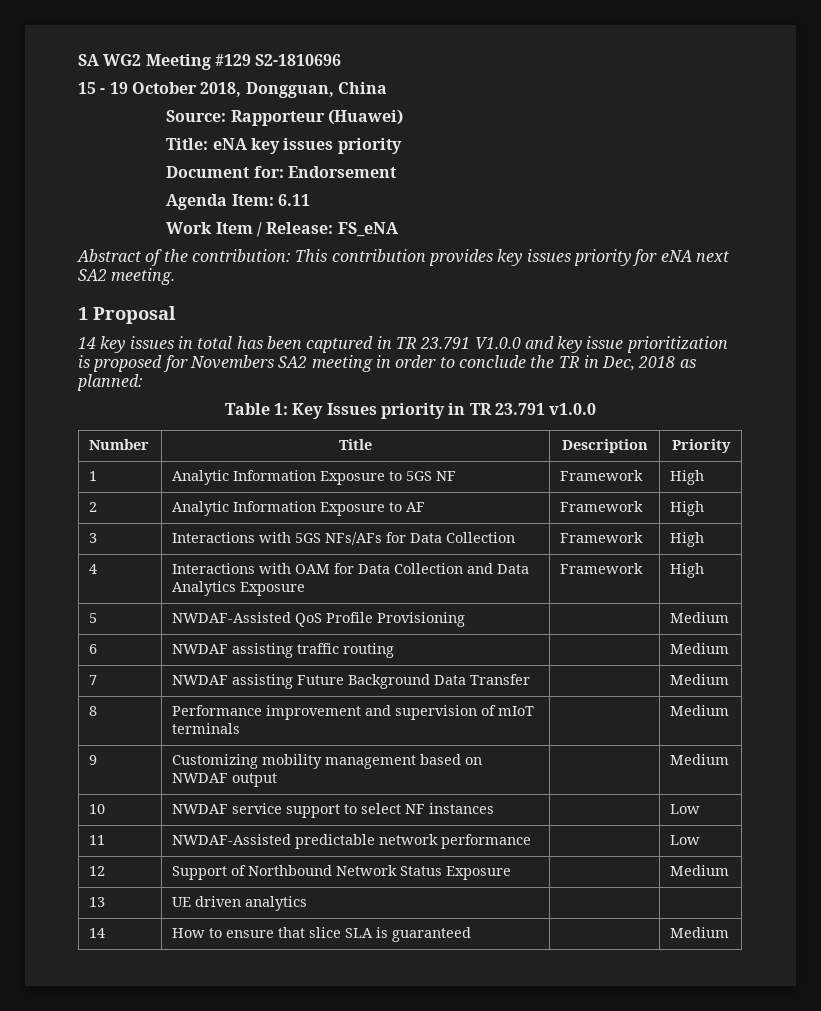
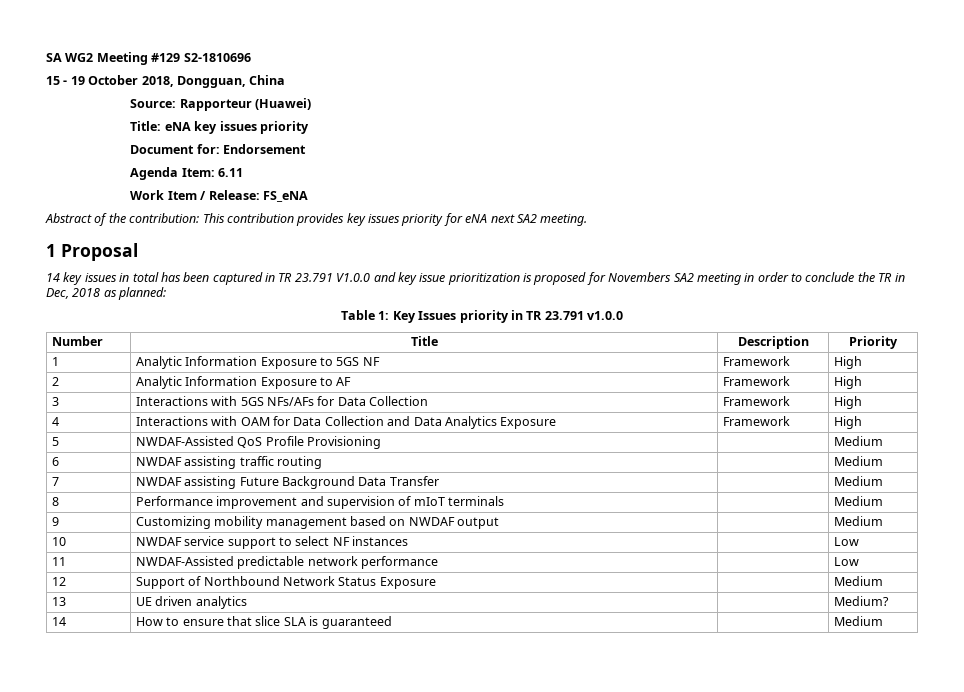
- 13 | UE driven analytics | |
+ 13 | UE driven analytics | | Medium?

